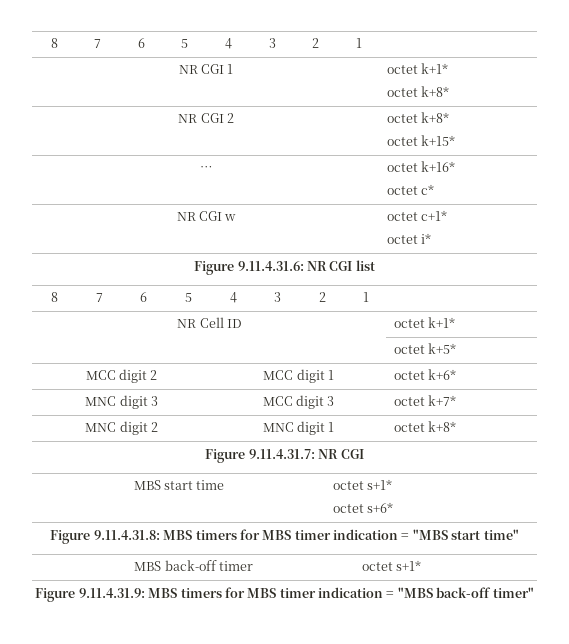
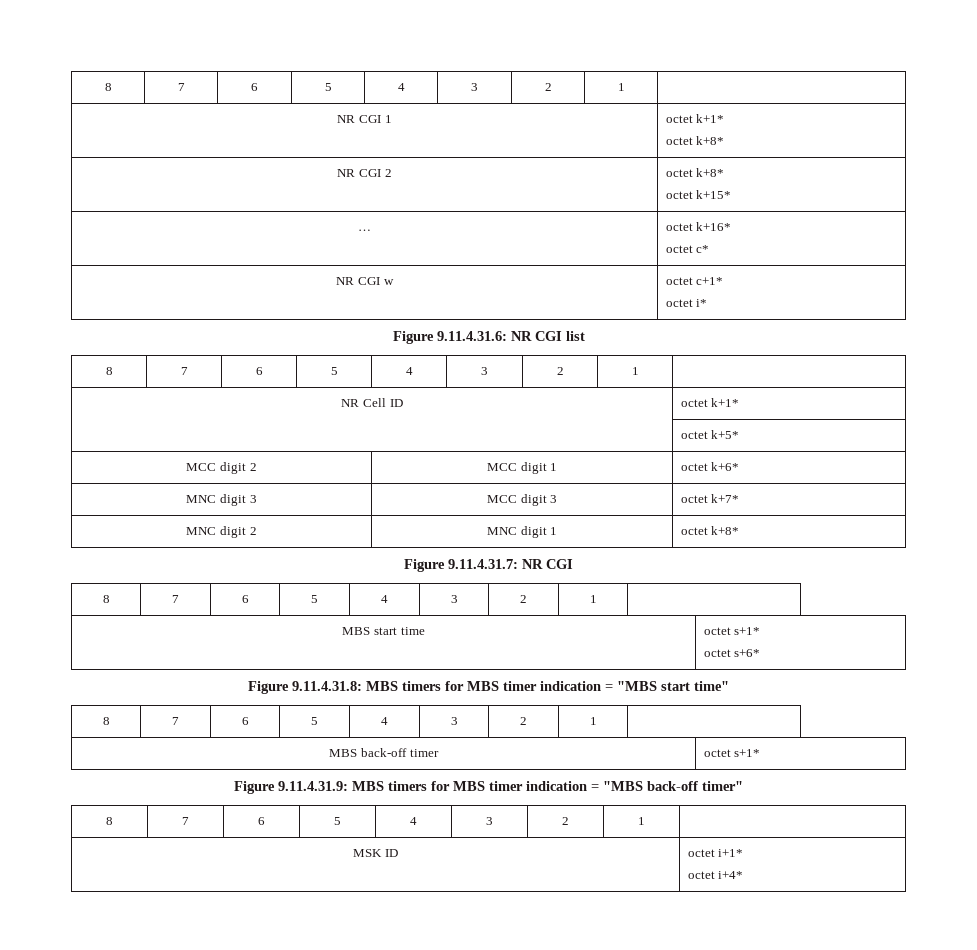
  Figure 9.11.4.31.7: NR CGI
+ 8 | 7 | 6 | 5 | 4 | 3 | 2 | 1 |
  Figure 9.11.4.31.8: MBS timers for MBS timer indication = "MBS start time"
+ 8 | 7 | 6 | 5 | 4 | 3 | 2 | 1 |
  Figure 9.11.4.31.9: MBS timers for MBS timer indication = "MBS back-off timer"
+ 8 | 7 | 6 | 5 | 4 | 3 | 2 | 1 |
+ MSK ID | octet i+1*
+ octet i+4*

